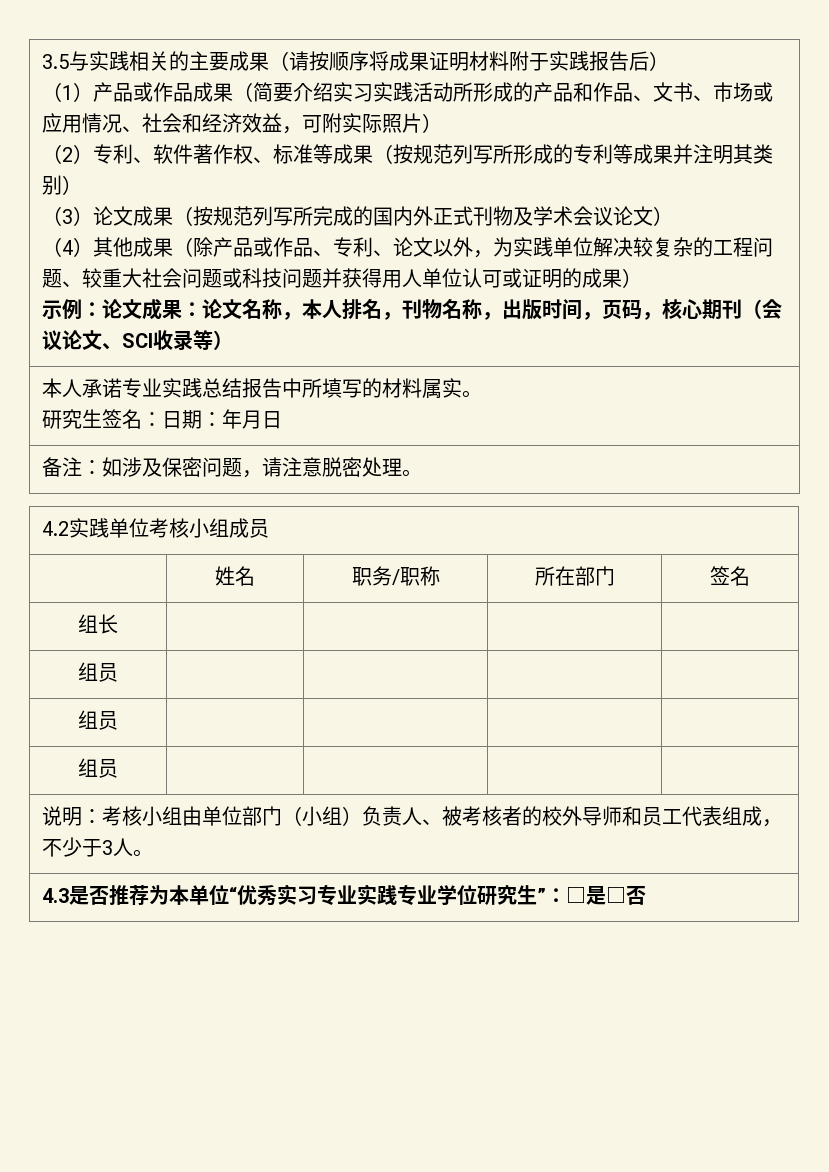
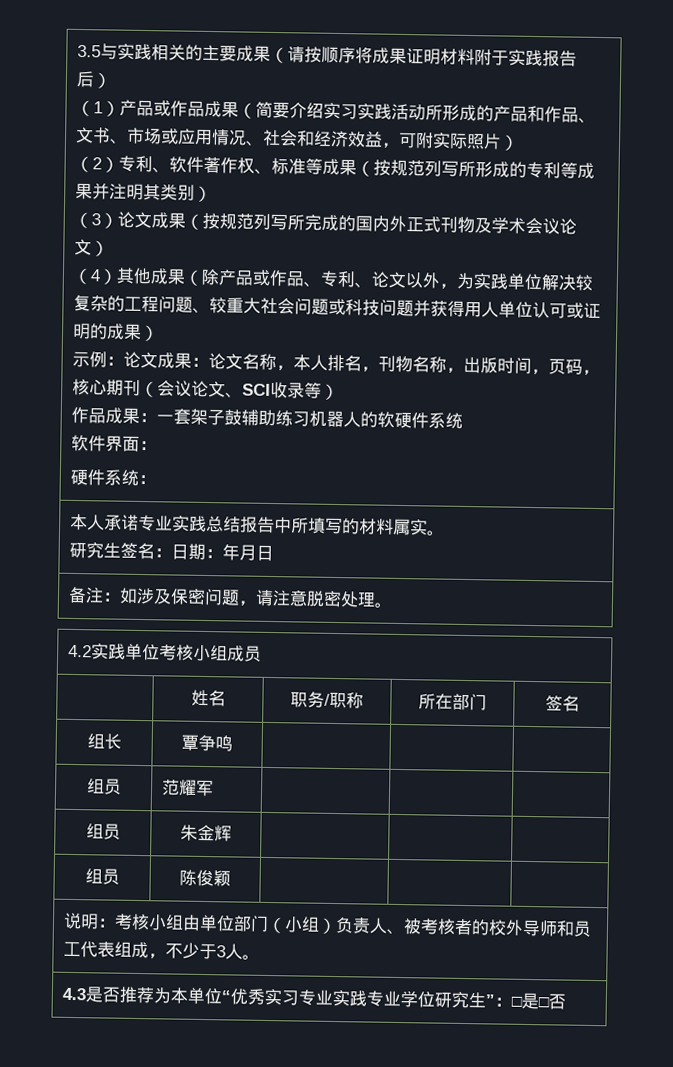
+ 作品成果：一套架子鼓辅助练习机器人的软硬件系统
+ 软件界面：
+ 硬件系统：
- 组长 | | | |
- 组员 | | | |
- 组员 | | | |
- 组员 | | | |
+ 组长 | 覃争鸣 | | |
+ 组员 | 范耀军 | | |
+ 组员 | 朱金辉 | | |
+ 组员 | 陈俊颖 | | |

